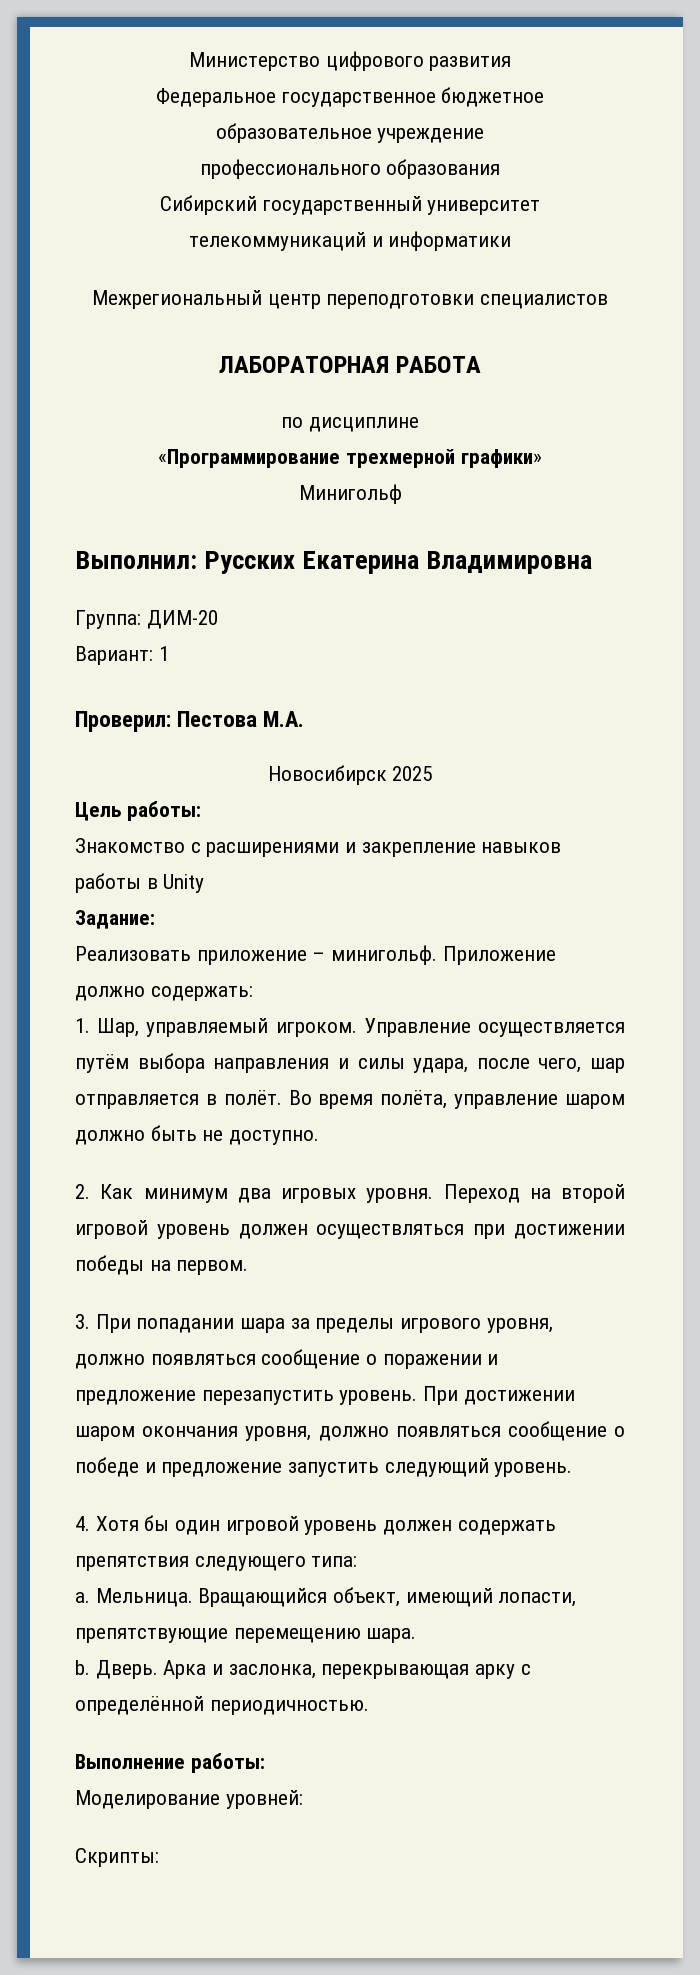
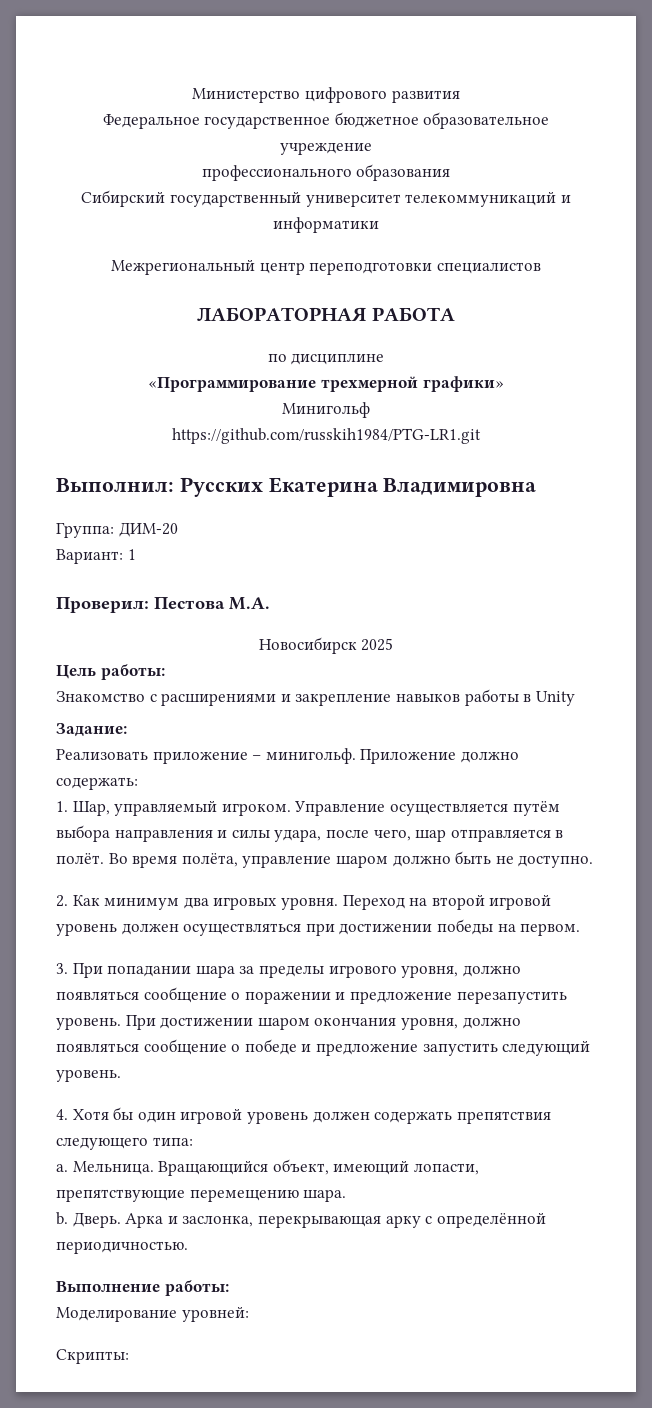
+ https://github.com/russkih1984/PTG-LR1.git

